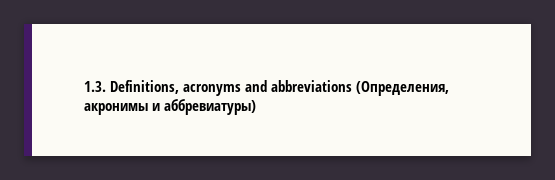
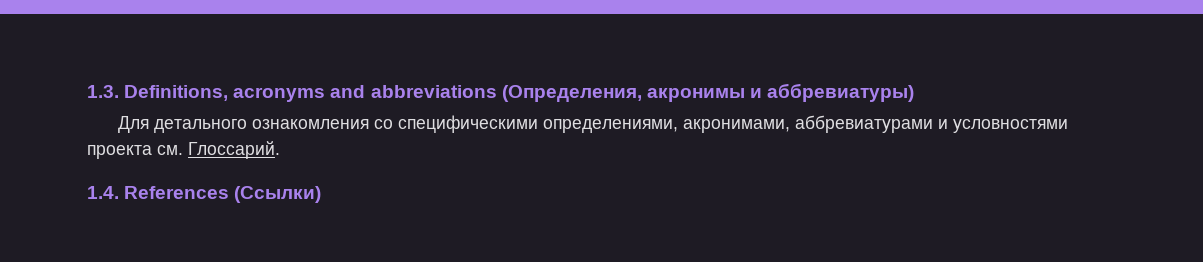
+ Для детального ознакомления со специфическими определениями, акронимами, аббревиатурами и условностями проекта см. Глоссарий.
+ 1.4. References (Ссылки)

